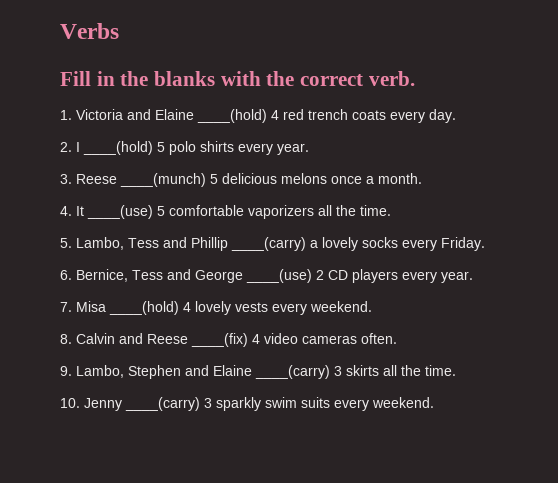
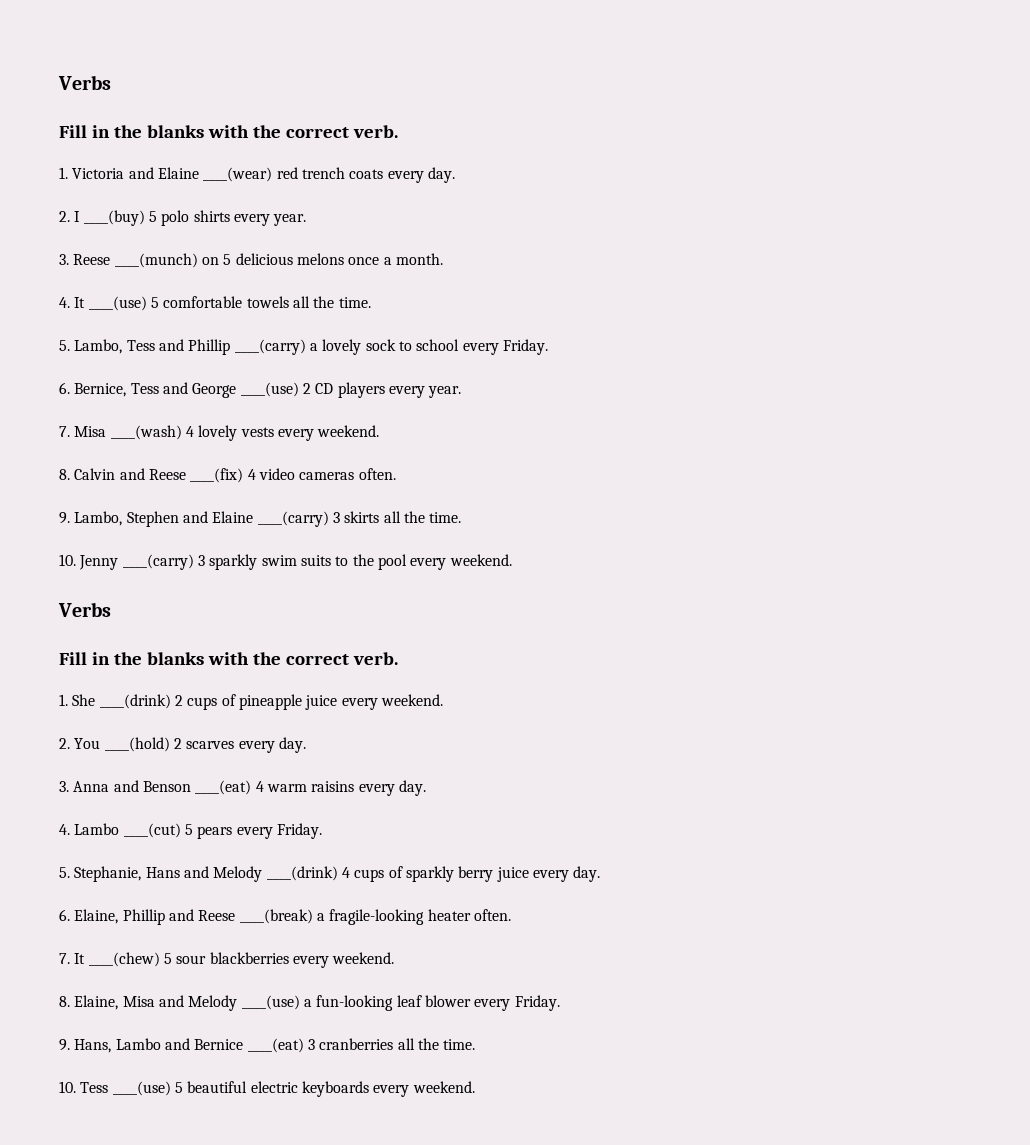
- 1. Victoria and Elaine ____(hold) 4 red trench coats every day.
+ 1. Victoria and Elaine ____(wear) red trench coats every day.
- 2. I ____(hold) 5 polo shirts every year.
+ 2. I ____(buy) 5 polo shirts every year.
- 3. Reese ____(munch) 5 delicious melons once a month.
+ 3. Reese ____(munch) on 5 delicious melons once a month.
- 4. It ____(use) 5 comfortable vaporizers all the time.
+ 4. It ____(use) 5 comfortable towels all the time.
- 5. Lambo, Tess and Phillip ____(carry) a lovely socks every Friday.
+ 5. Lambo, Tess and Phillip ____(carry) a lovely sock to school every Friday.
- 7. Misa ____(hold) 4 lovely vests every weekend.
+ 7. Misa ____(wash) 4 lovely vests every weekend.
- 10. Jenny ____(carry) 3 sparkly swim suits every weekend.
+ 10. Jenny ____(carry) 3 sparkly swim suits to the pool every weekend.
+ Verbs
+ Fill in the blanks with the correct verb.
+ 1. She ____(drink) 2 cups of pineapple juice every weekend.
+ 2. You ____(hold) 2 scarves every day.
+ 3. Anna and Benson ____(eat) 4 warm raisins every day.
+ 4. Lambo ____(cut) 5 pears every Friday.
+ 5. Stephanie, Hans and Melody ____(drink) 4 cups of sparkly berry juice every day.
+ 6. Elaine, Phillip and Reese ____(break) a fragile-looking heater often.
+ 7. It ____(chew) 5 sour blackberries every weekend.
+ 8. Elaine, Misa and Melody ____(use) a fun-looking leaf blower every Friday.
+ 9. Hans, Lambo and Bernice ____(eat) 3 cranberries all the time.
+ 10. Tess ____(use) 5 beautiful electric keyboards every weekend.

